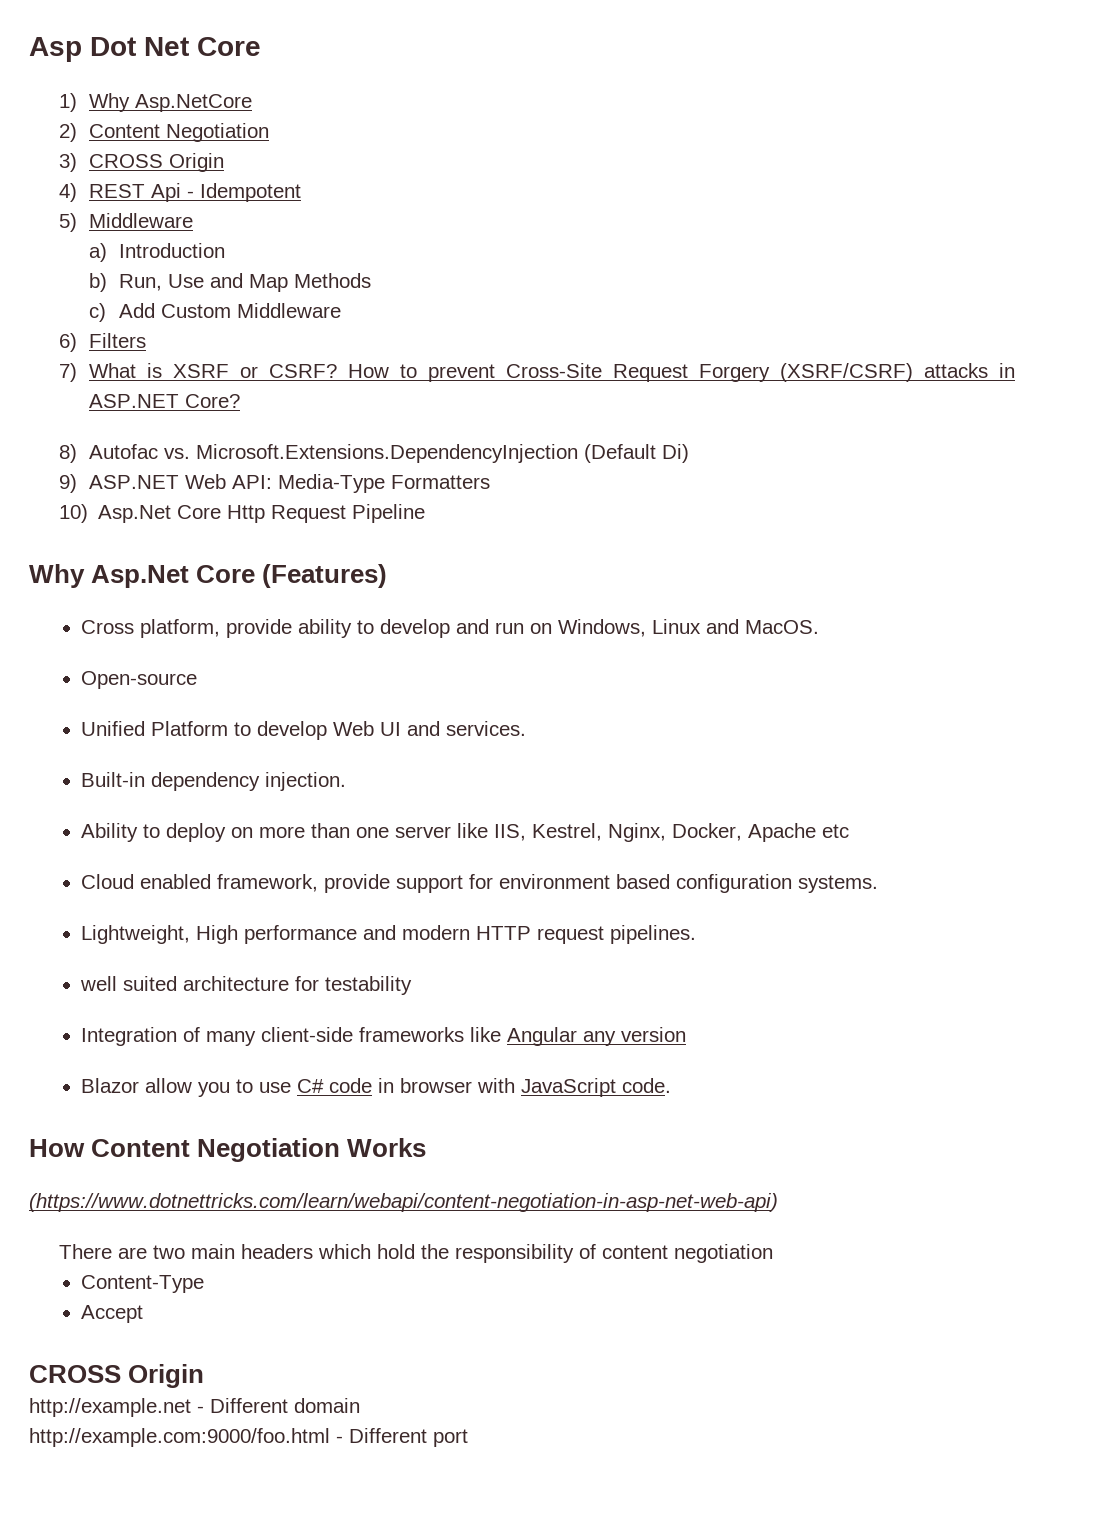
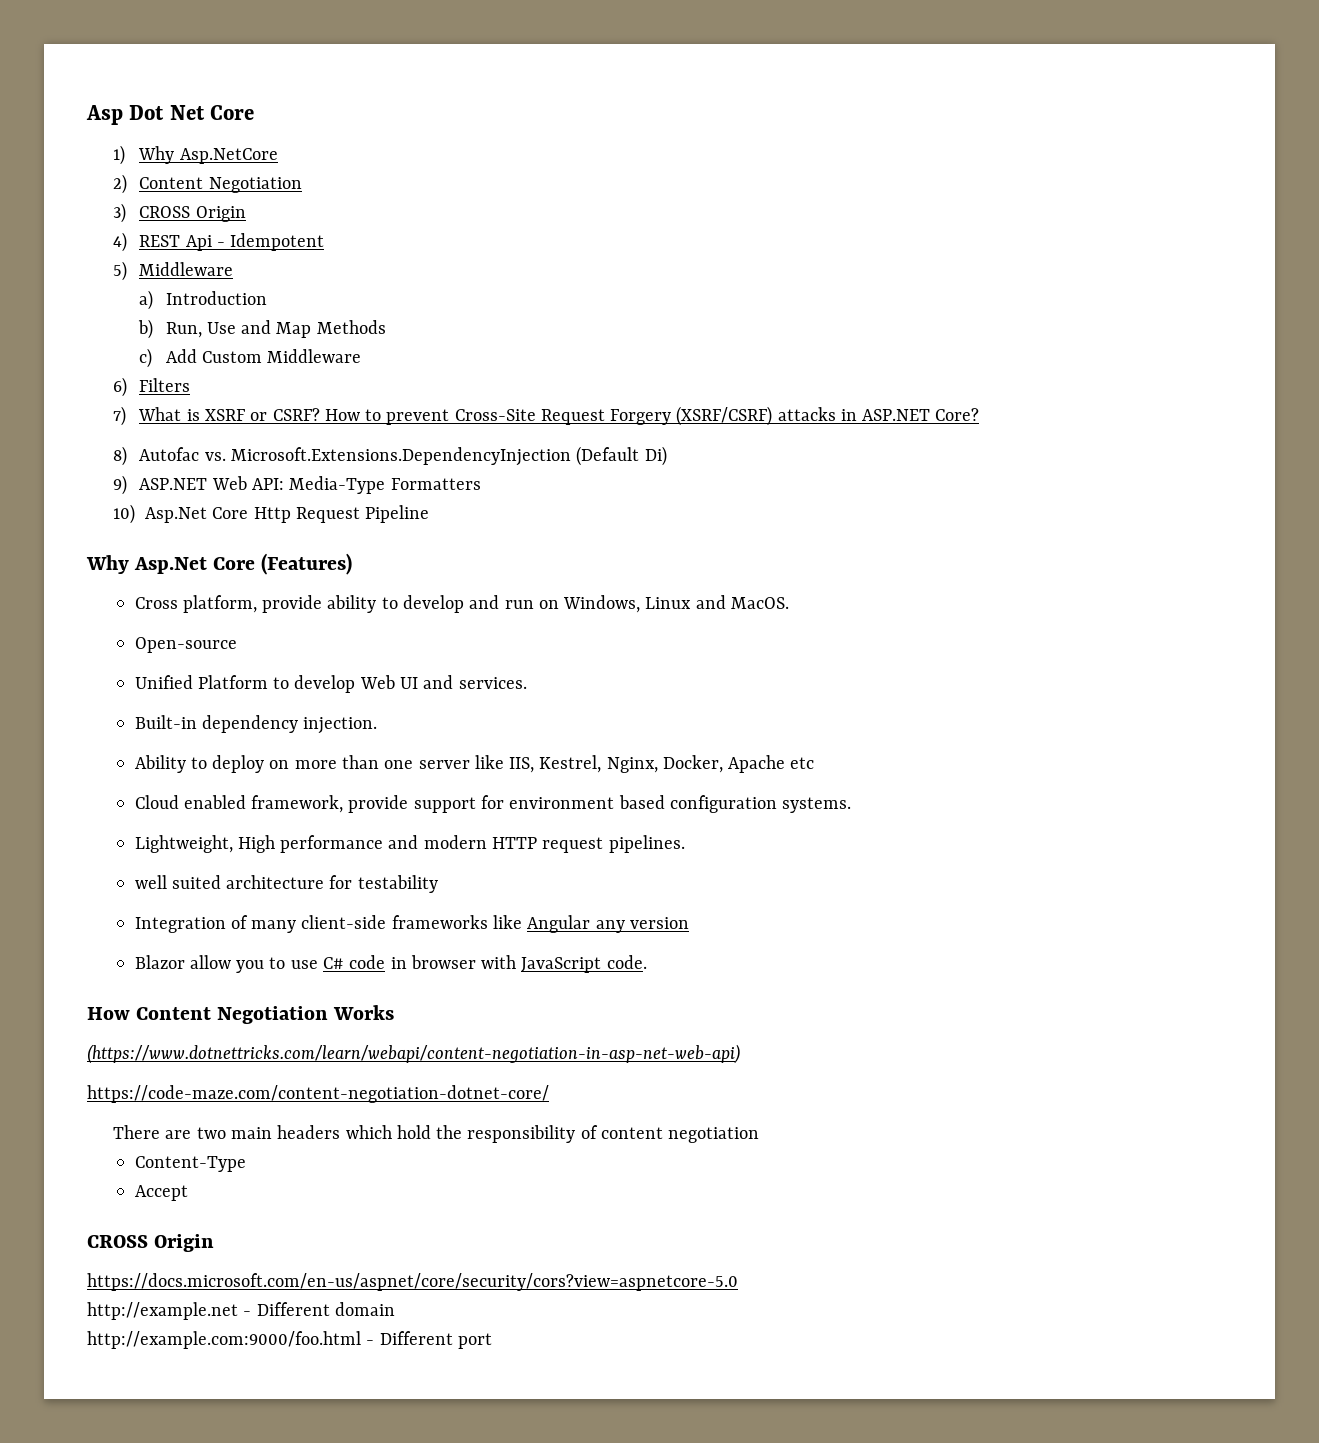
+ https://code-maze.com/content-negotiation-dotnet-core/
+ https://docs.microsoft.com/en-us/aspnet/core/security/cors?view=aspnetcore-5.0

